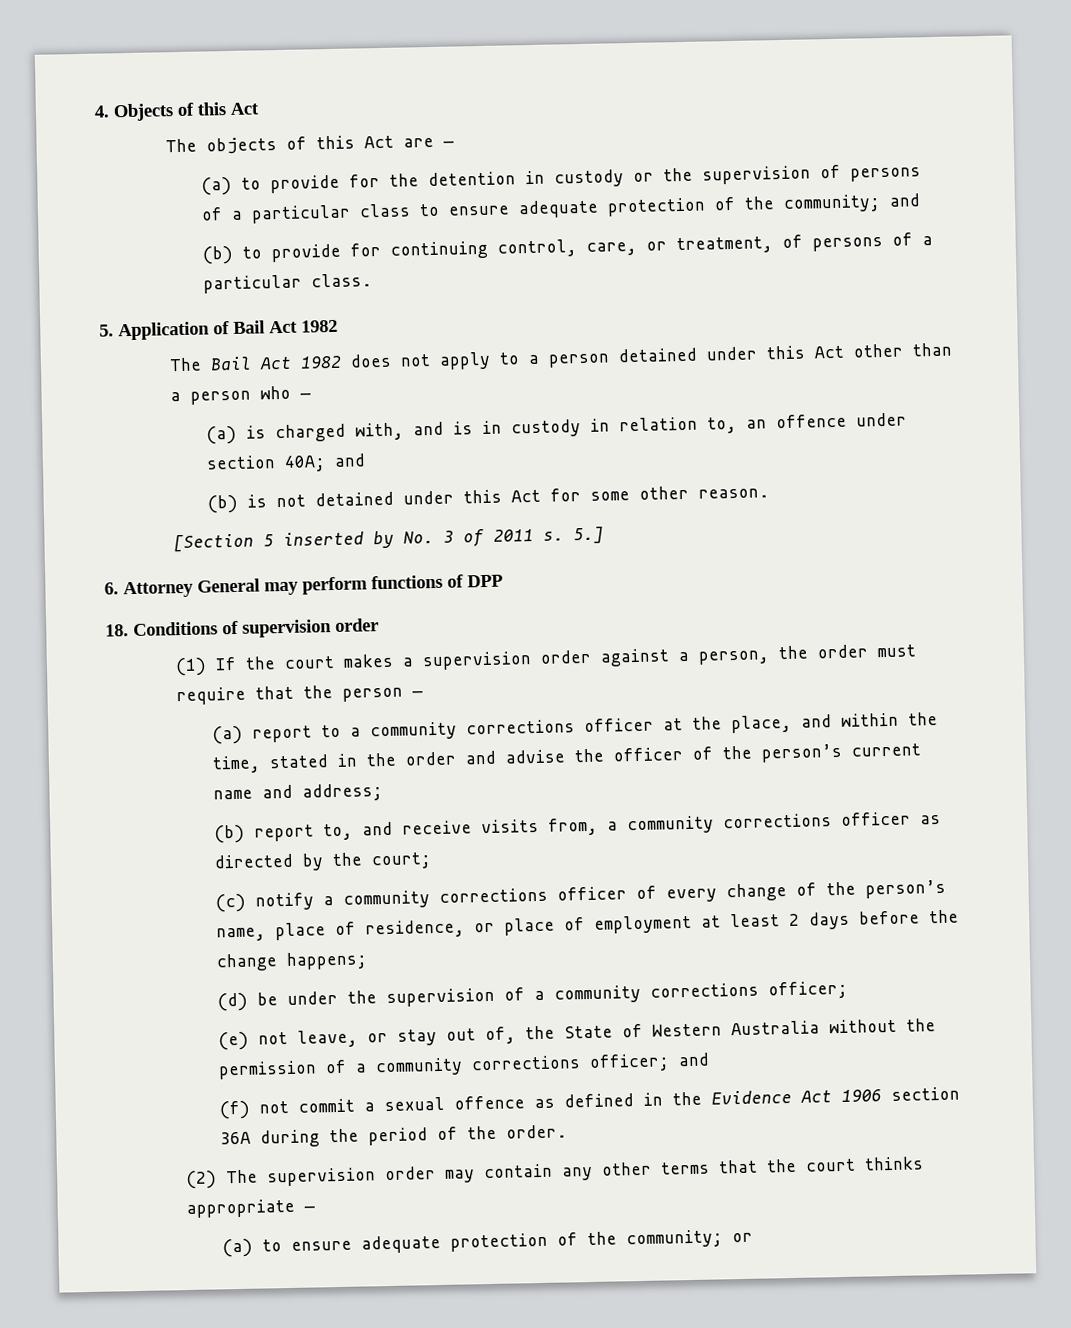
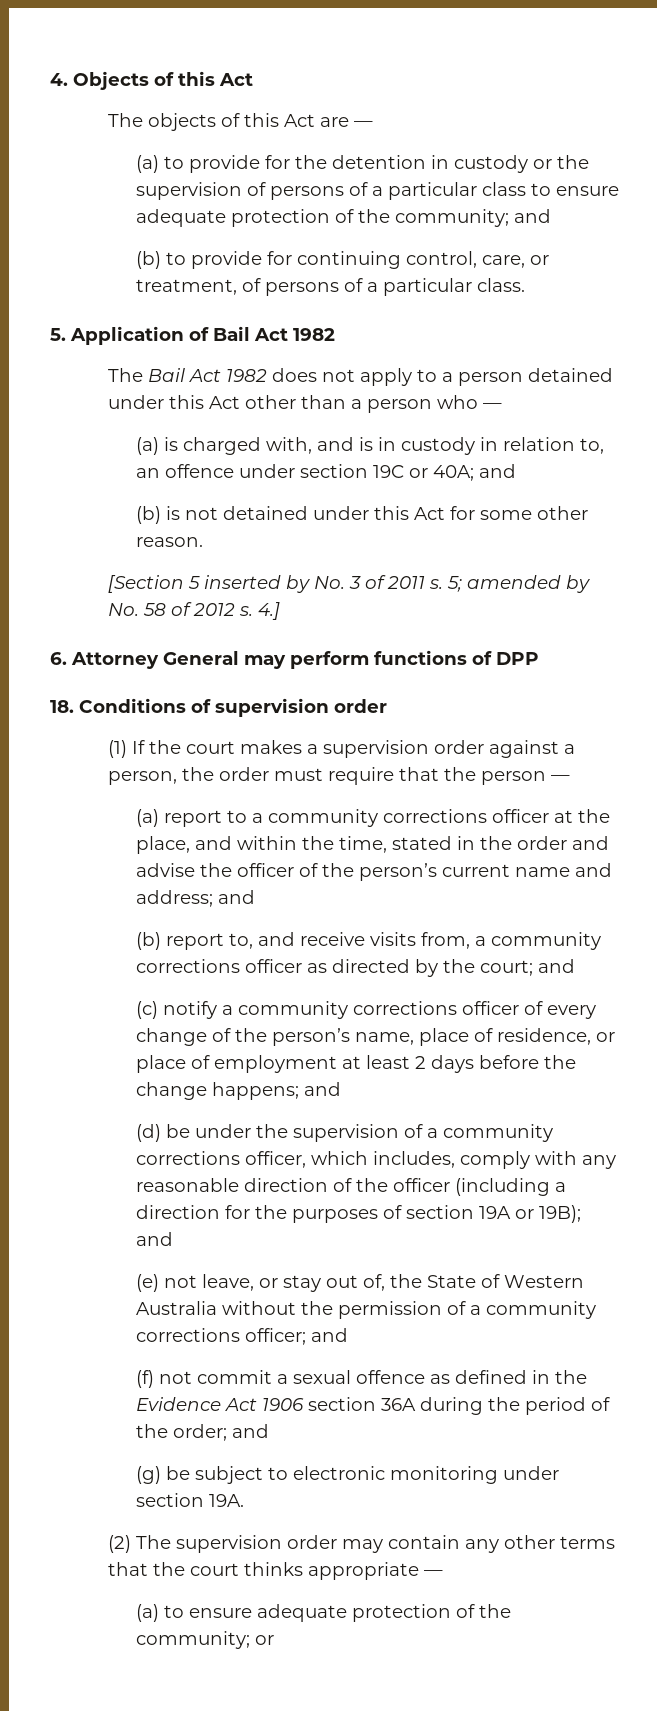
- (a) is charged with, and is in custody in relation to, an offence under section 40A; and
+ (a) is charged with, and is in custody in relation to, an offence under section 19C or 40A; and
- 5.]
+ 5; amended by No. 58 of 2012 s. 4.]
- (a) report to a community corrections officer at the place, and within the time, stated in the order and advise the officer of the person’s current name and address;
+ (a) report to a community corrections officer at the place, and within the time, stated in the order and advise the officer of the person’s current name and address; and
- (b) report to, and receive visits from, a community corrections officer as directed by the court;
+ (b) report to, and receive visits from, a community corrections officer as directed by the court; and
- (c) notify a community corrections officer of every change of the person’s name, place of residence, or place of employment at least 2 days before the change happens;
+ (c) notify a community corrections officer of every change of the person’s name, place of residence, or place of employment at least 2 days before the change happens; and
- (d) be under the supervision of a community corrections officer;
+ (d) be under the supervision of a community corrections officer, which includes, comply with any reasonable direction of the officer (including a direction for the purposes of section 19A or 19B); and
- (f) not commit a sexual offence as defined in the Evidence Act 1906 section 36A during the period of the order.
+ (f) not commit a sexual offence as defined in the Evidence Act 1906 section 36A during the period of the order; and
+ (g) be subject to electronic monitoring under section 19A.

